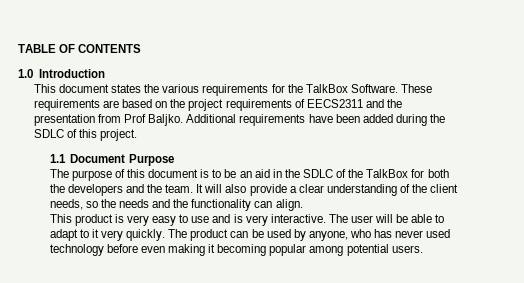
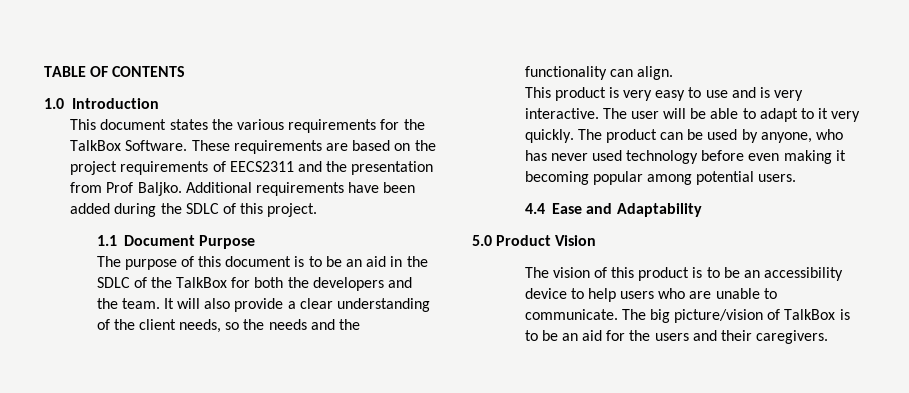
+ 4.4 Ease and Adaptability
+ 5.0 Product Vision
+ The vision of this product is to be an accessibility device to help users who are unable to communicate. The big picture/vision of TalkBox is to be an aid for the users and their caregivers.

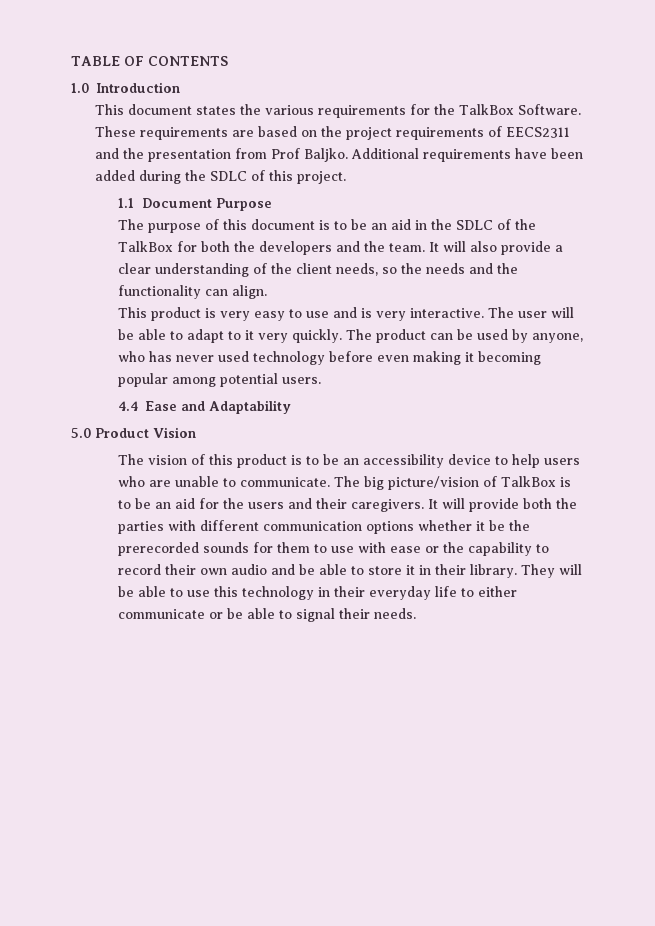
+ It will provide both the parties with different communication options whether it be the prerecorded sounds for them to use with ease or the capability to record their own audio and be able to store it in their library. They will be able to use this technology in their everyday life to either communicate or be able to signal their needs.

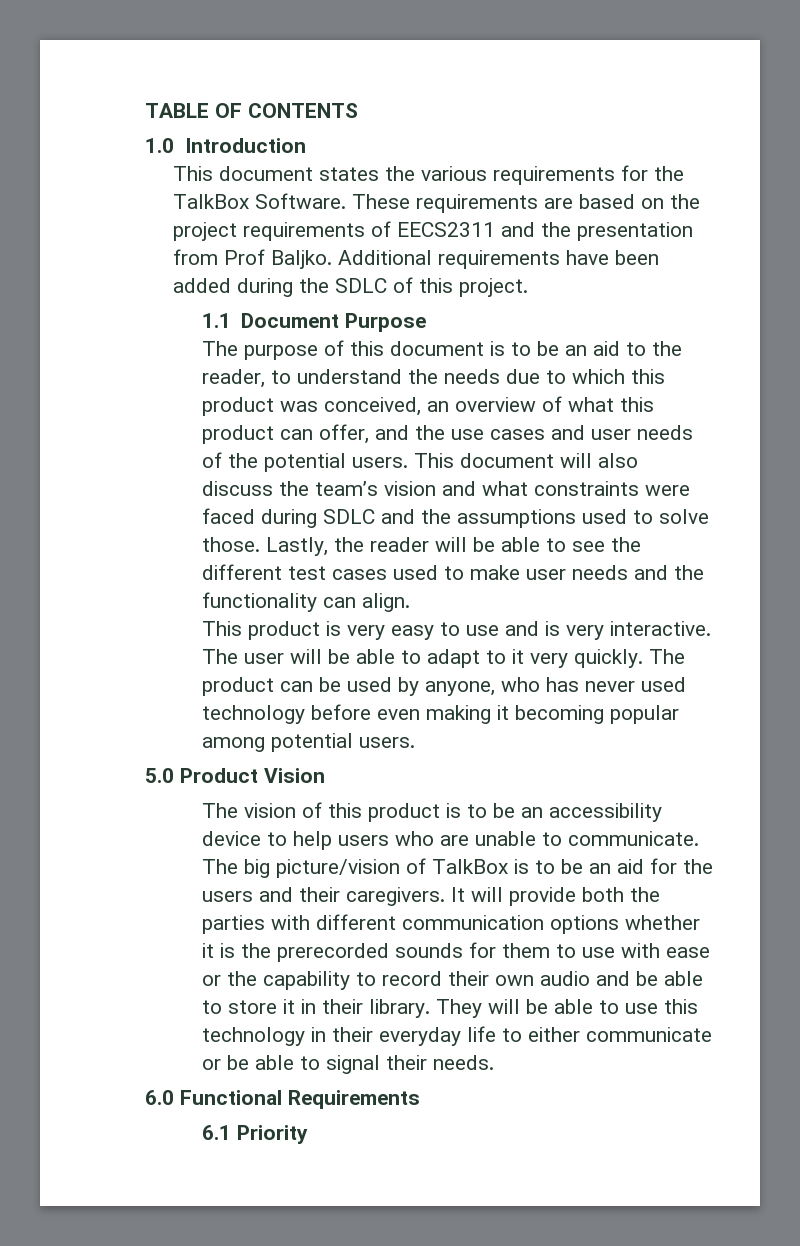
- The purpose of this document is to be an aid in the SDLC of the TalkBox for both the developers and the team. It will also provide a clear understanding of the client needs, so the needs and the functionality can align.
+ The purpose of this document is to be an aid to the reader, to understand the needs due to which this product was conceived, an overview of what this product can offer, and the use cases and user needs of the potential users. This document will also discuss the team’s vision and what constraints were faced during SDLC and the assumptions used to solve those. Lastly, the reader will be able to see the different test cases used to make user needs and the functionality can align.
- 4.4 Ease and Adaptability
- It will provide both the parties with different communication options whether it be the prerecorded sounds for them to use with ease or the capability to record their own audio and be able to store it in their library.
+ It will provide both the parties with different communication options whether it is the prerecorded sounds for them to use with ease or the capability to record their own audio and be able to store it in their library.
+ 6.0 Functional Requirements
+ 6.1 Priority

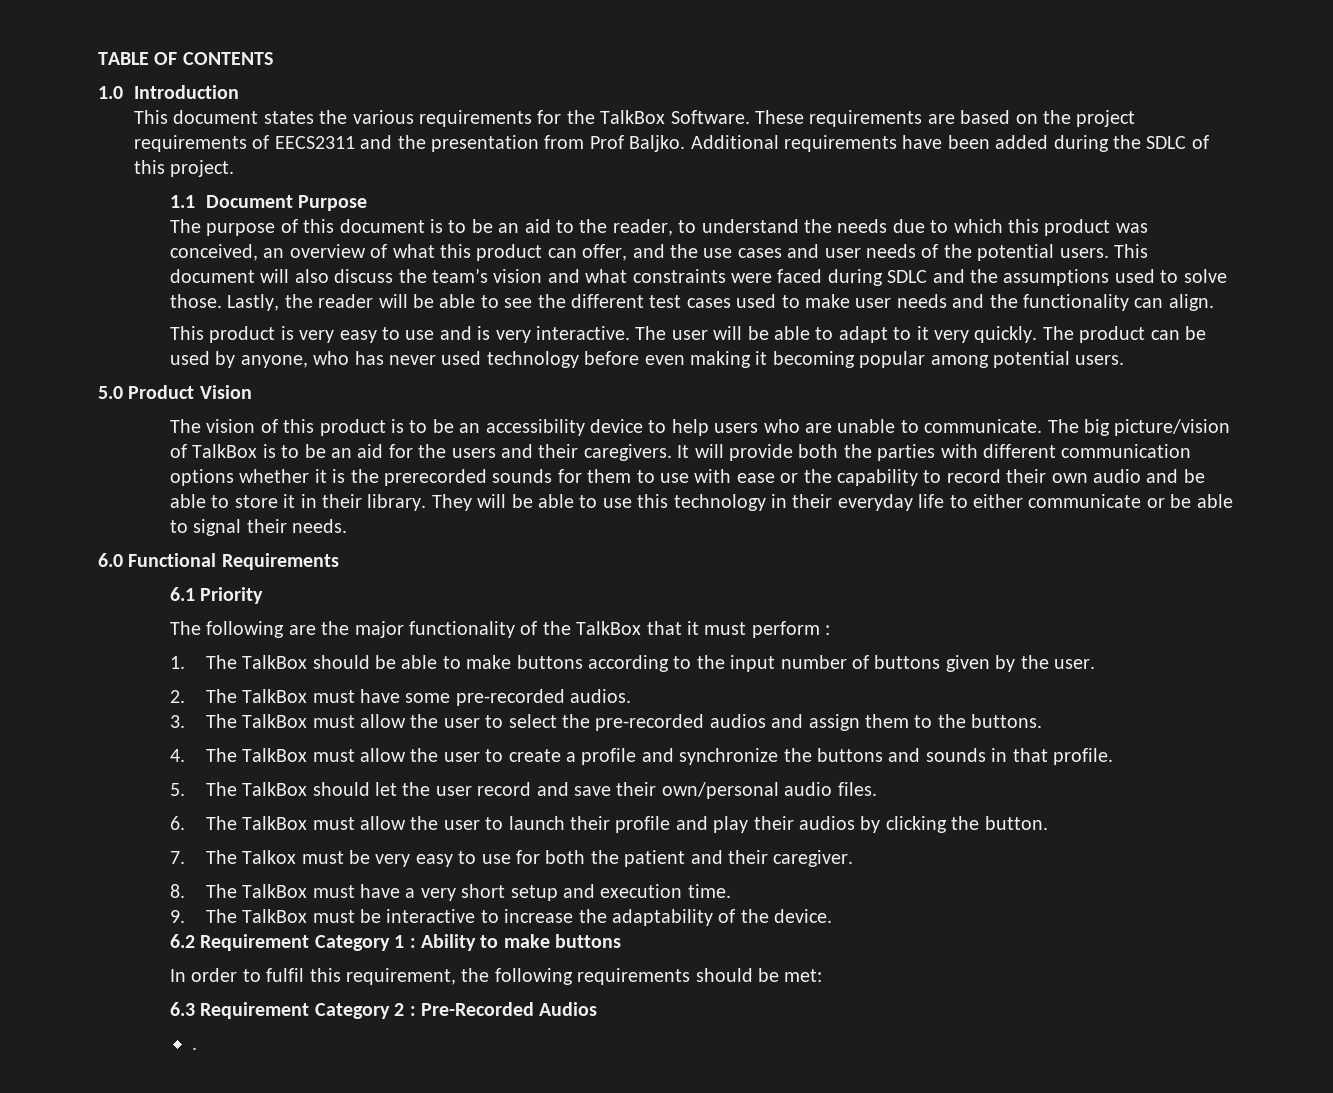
+ The following are the major functionality of the TalkBox that it must perform :
+ 1. The TalkBox should be able to make buttons according to the input number of buttons given by the user.
+ 2. The TalkBox must have some pre-recorded audios.
+ 3. The TalkBox must allow the user to select the pre-recorded audios and assign them to the buttons.
+ 4. The TalkBox must allow the user to create a profile and synchronize the buttons and sounds in that profile.
+ 5. The TalkBox should let the user record and save their own/personal audio files.
+ 6. The TalkBox must allow the user to launch their profile and play their audios by clicking the button.
+ 7. The Talkox must be very easy to use for both the patient and their caregiver.
+ 8. The TalkBox must have a very short setup and execution time.
+ 9. The TalkBox must be interactive to increase the adaptability of the device.
+ 6.2 Requirement Category 1 : Ability to make buttons
+ In order to fulfil this requirement, the following requirements should be met:
+ 6.3 Requirement Category 2 : Pre-Recorded Audios
+ .

